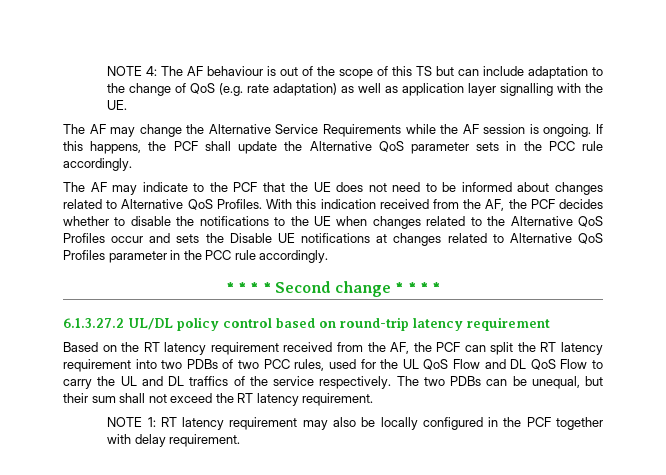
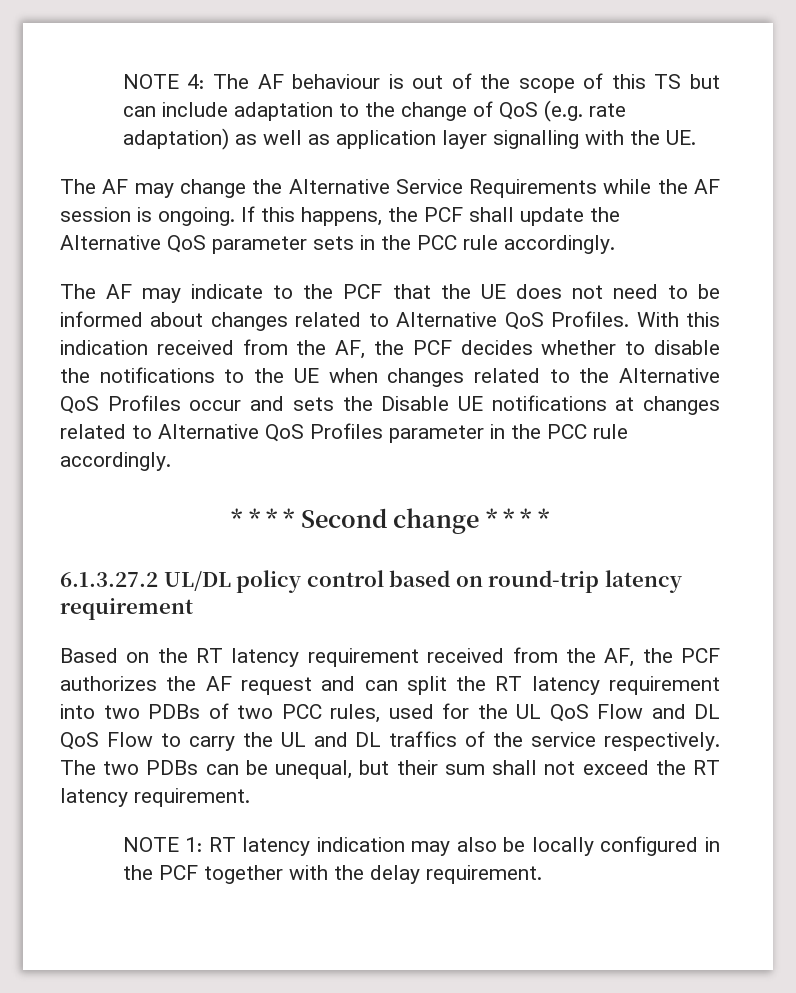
- Based on the RT latency requirement received from the AF, the PCF can split the RT latency requirement into two PDBs of two PCC rules, used for the UL QoS Flow and DL QoS Flow to carry the UL and DL traffics of the service respectively.
+ Based on the RT latency requirement received from the AF, the PCF authorizes the AF request and can split the RT latency requirement into two PDBs of two PCC rules, used for the UL QoS Flow and DL QoS Flow to carry the UL and DL traffics of the service respectively.
- NOTE 1: RT latency requirement may also be locally configured in the PCF together with delay requirement.
+ NOTE 1: RT latency indication may also be locally configured in the PCF together with the delay requirement.

